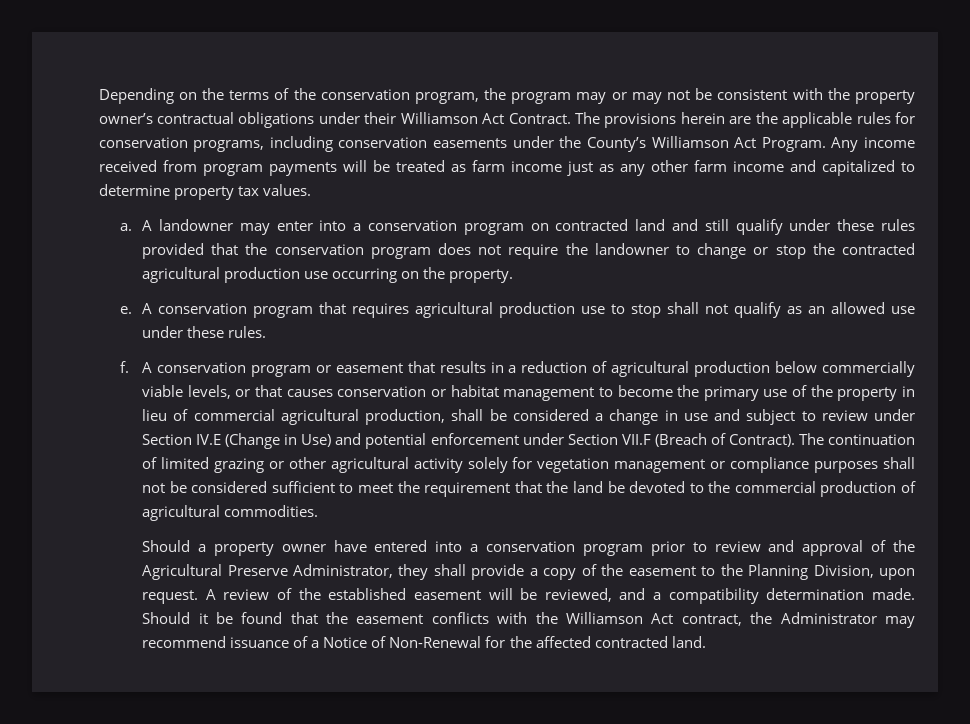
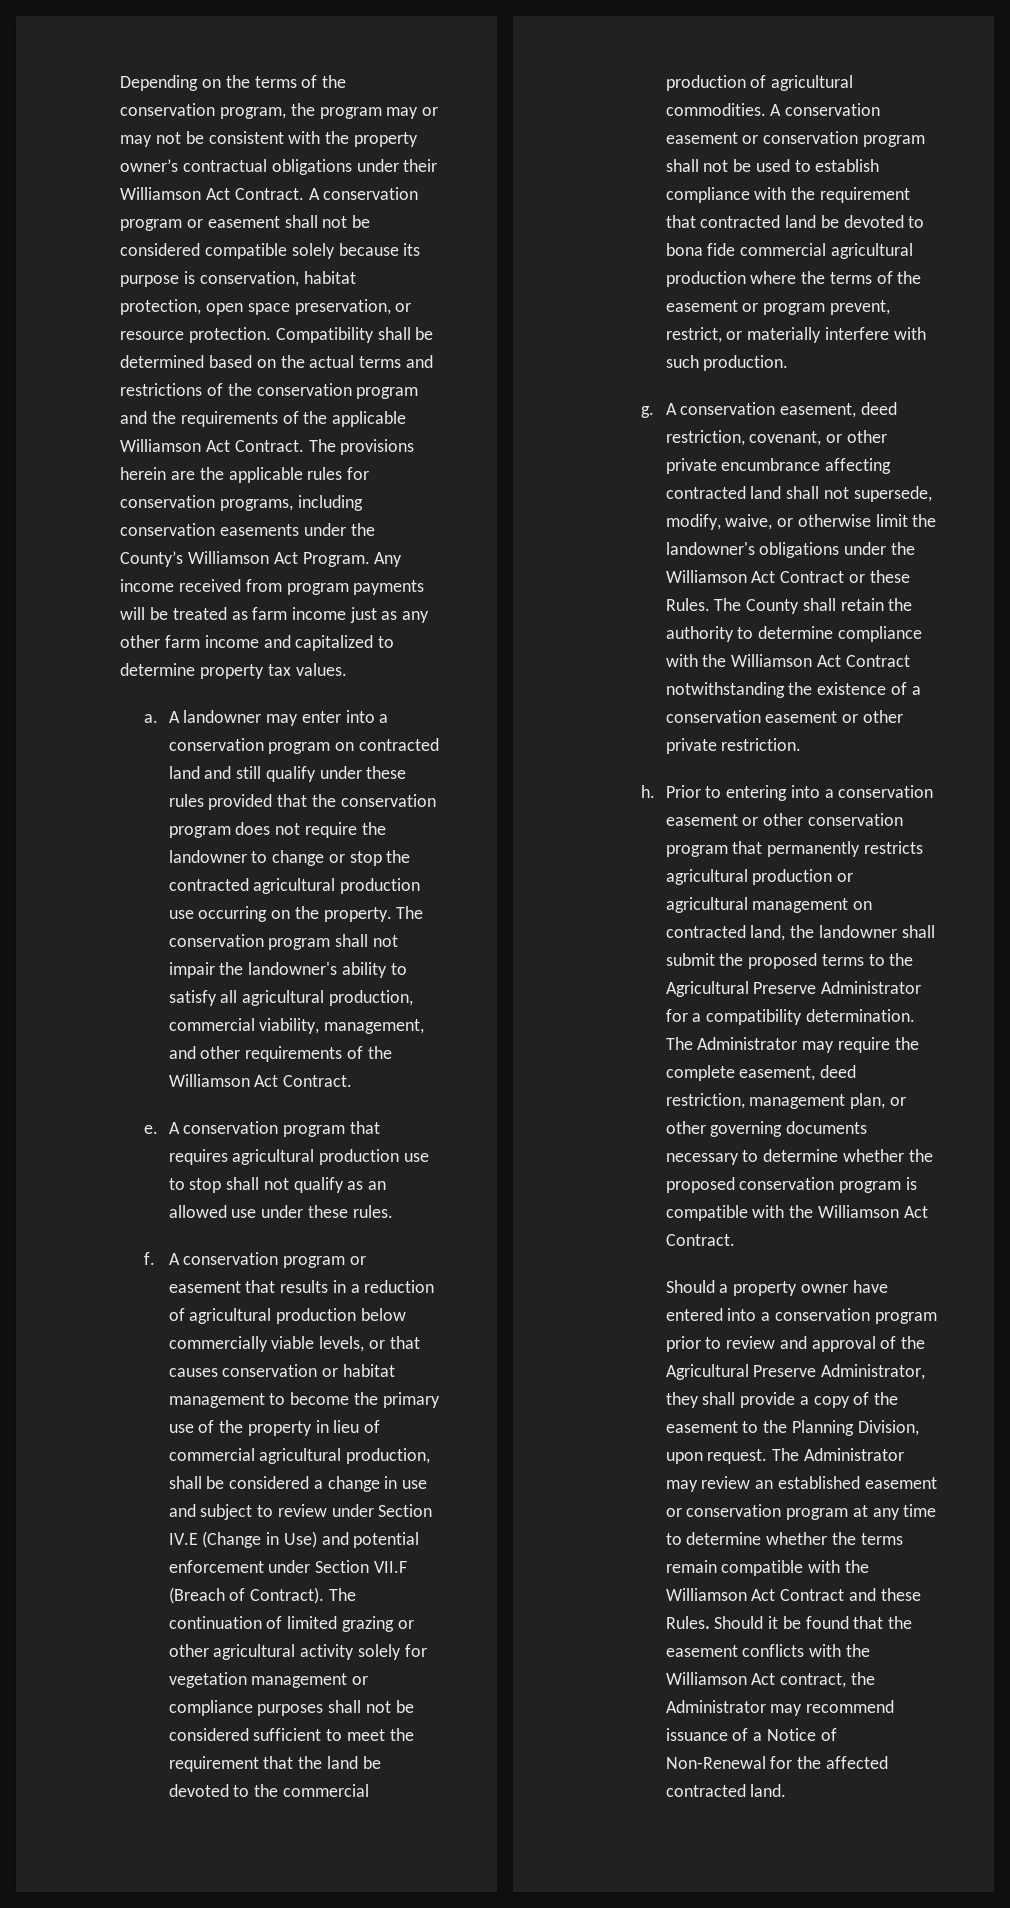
+ A conservation program or easement shall not be considered compatible solely because its purpose is conservation, habitat protection, open space preservation, or resource protection. Compatibility shall be determined based on the actual terms and restrictions of the conservation program and the requirements of the applicable Williamson Act Contract.
+ The conservation program shall not impair the landowner's ability to satisfy all agricultural production, commercial viability, management, and other requirements of the Williamson Act Contract.
+ A conservation easement or conservation program shall not be used to establish compliance with the requirement that contracted land be devoted to bona fide commercial agricultural production where the terms of the easement or program prevent, restrict, or materially interfere with such production.
+ g. A conservation easement, deed restriction, covenant, or other private encumbrance affecting contracted land shall not supersede, modify, waive, or otherwise limit the landowner's obligations under the Williamson Act Contract or these Rules. The County shall retain the authority to determine compliance with the Williamson Act Contract notwithstanding the existence of a conservation easement or other private restriction.
+ h. Prior to entering into a conservation easement or other conservation program that permanently restricts agricultural production or agricultural management on contracted land, the landowner shall submit the proposed terms to the Agricultural Preserve Administrator for a compatibility determination. The Administrator may require the complete easement, deed restriction, management plan, or other governing documents necessary to determine whether the proposed conservation program is compatible with the Williamson Act Contract.
- A review of the established easement will be reviewed, and a compatibility determination made.
+ The Administrator may review an established easement or conservation program at any time to determine whether the terms remain compatible with the Williamson Act Contract and these Rules.

